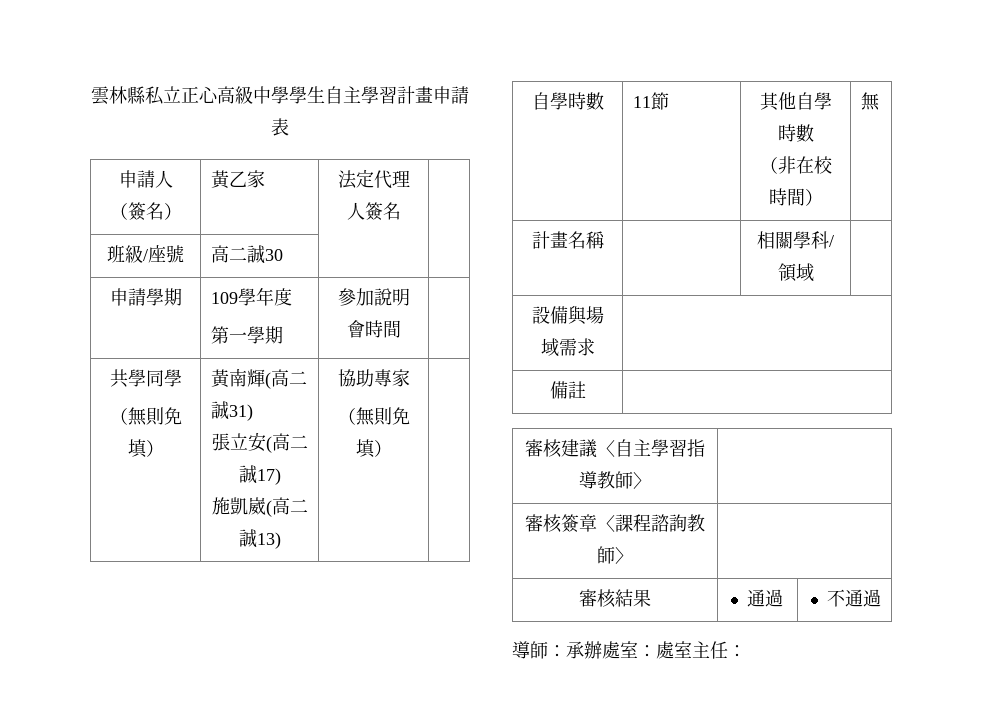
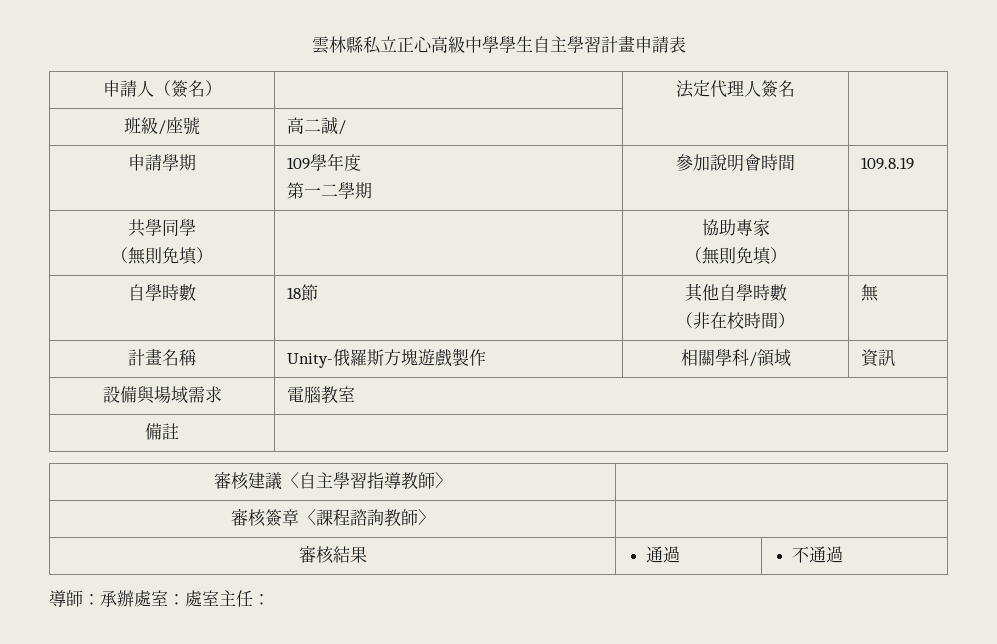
- 申請人（簽名） | 黃乙家 | 法定代理人簽名 |
+ 申請人（簽名） | | 法定代理人簽名 |
- 班級/座號 | 高二誠30 | |
+ 班級/座號 | 高二誠/ | |
  申請學期 | 109學年度
- 第一學期 | 參加說明會時間 |
+ 第一二學期 | 參加說明會時間 | 109.8.19
  共學同學
- （無則免填） | 黃南輝(高二誠31)
- 張立安(高二誠17)
- 施凱崴(高二誠13) | 協助專家
+ （無則免填） | | 協助專家
- 自學時數 | 11節 | 其他自學時數
+ 自學時數 | 18節 | 其他自學時數
- 計畫名稱 | | 相關學科/領域 |
+ 計畫名稱 | Unity-俄羅斯方塊遊戲製作 | 相關學科/領域 | 資訊
- 設備與場域需求 |
+ 設備與場域需求 | 電腦教室

